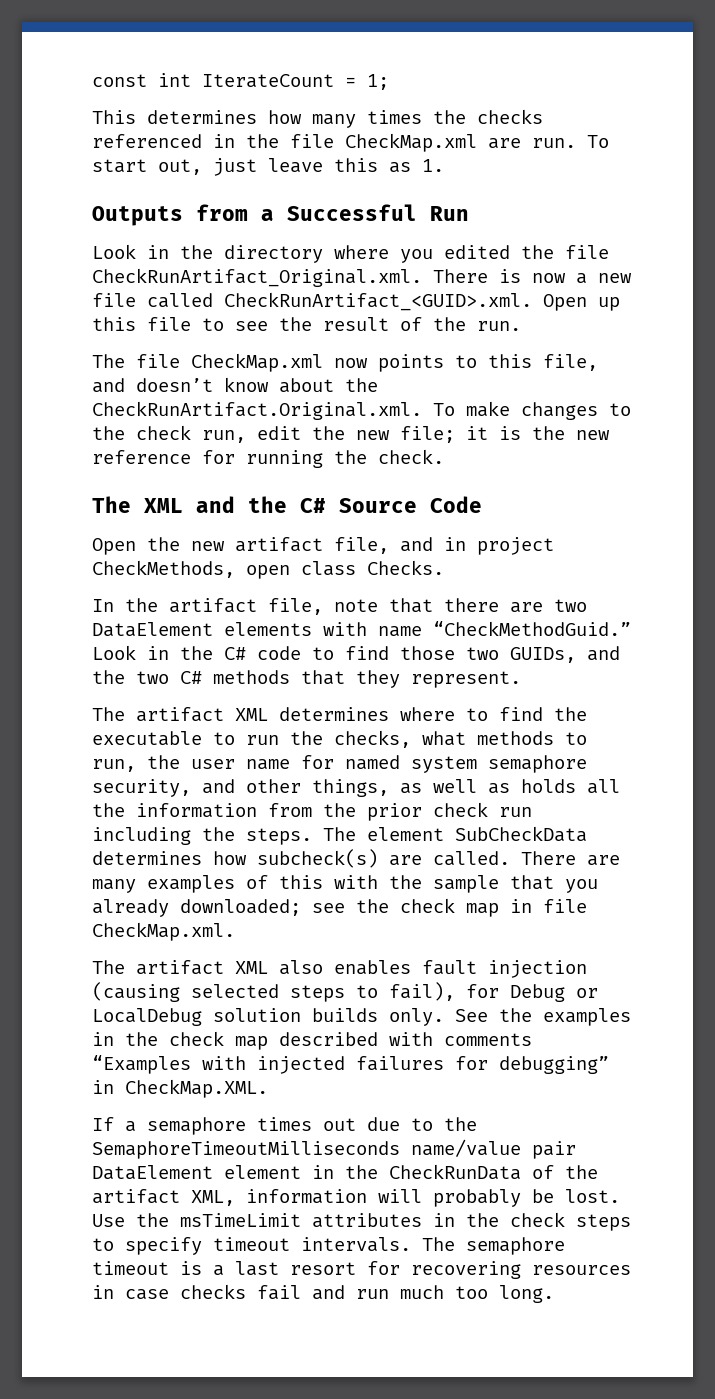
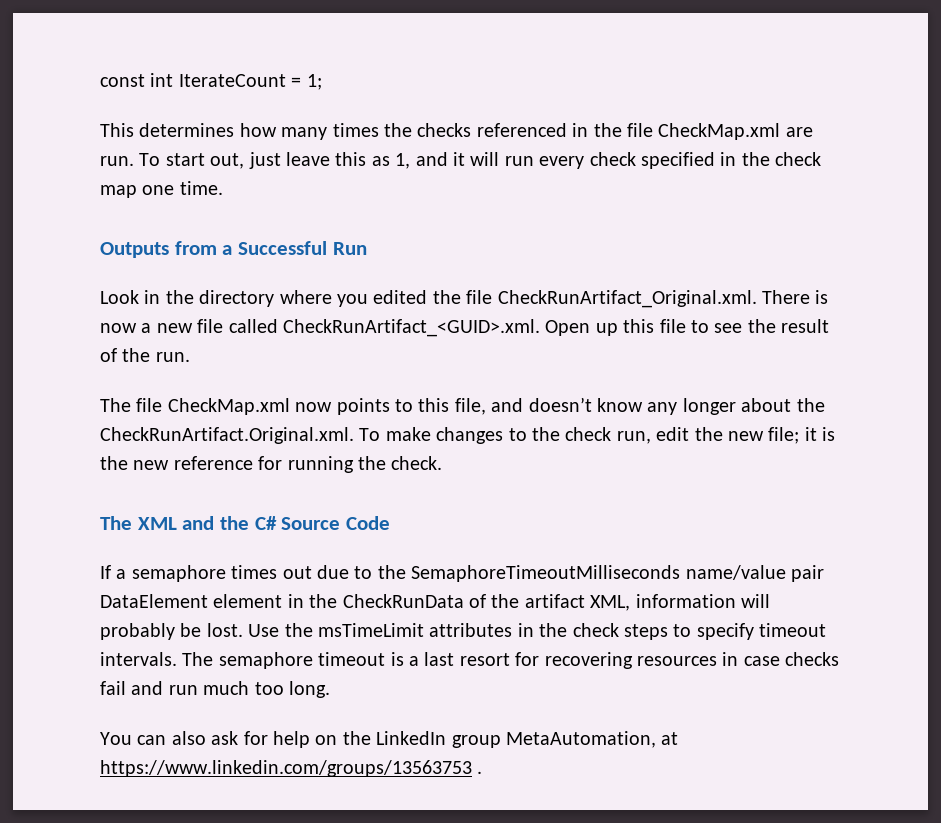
- To start out, just leave this as 1.
+ To start out, just leave this as 1, and it will run every check specified in the check map one time.
- The file CheckMap.xml now points to this file, and doesn’t know about the CheckRunArtifact.Original.xml. To make changes to the check run, edit the new file; it is the new reference for running the check.
+ The file CheckMap.xml now points to this file, and doesn’t know any longer about the CheckRunArtifact.Original.xml. To make changes to the check run, edit the new file; it is the new reference for running the check.
- Open the new artifact file, and in project CheckMethods, open class Checks.
- In the artifact file, note that there are two DataElement elements with name “CheckMethodGuid.” Look in the C# code to find those two GUIDs, and the two C# methods that they represent.
- The artifact XML determines where to find the executable to run the checks, what methods to run, the user name for named system semaphore security, and other things, as well as holds all the information from the prior check run including the steps. The element SubCheckData determines how subcheck(s) are called. There are many examples of this with the sample that you already downloaded; see the check map in file CheckMap.xml.
- The artifact XML also enables fault injection (causing selected steps to fail), for Debug or LocalDebug solution builds only. See the examples in the check map described with comments “Examples with injected failures for debugging” in CheckMap.XML.
+ You can also ask for help on the LinkedIn group MetaAutomation, at https://www.linkedin.com/groups/13563753 .

